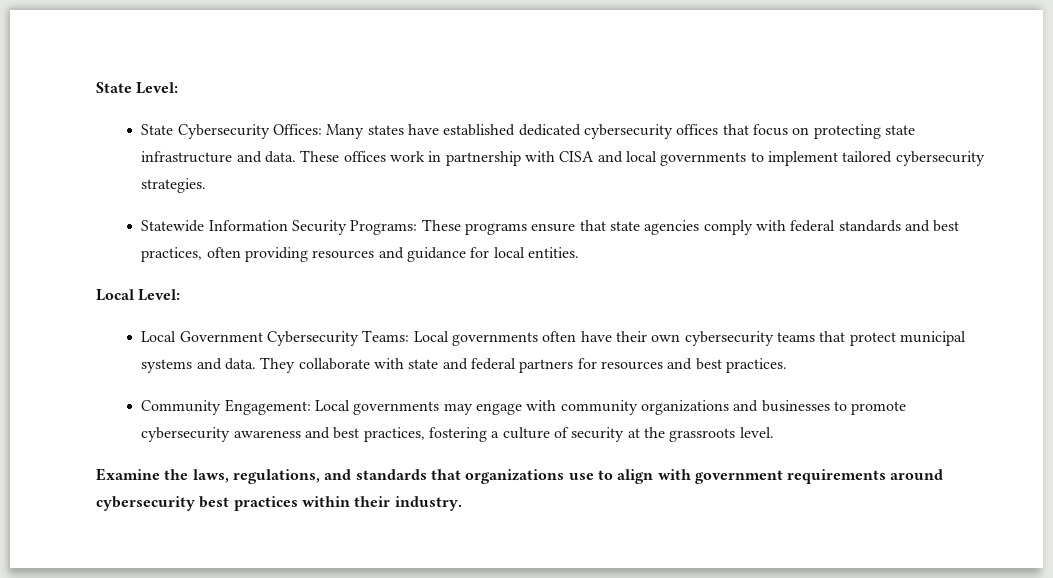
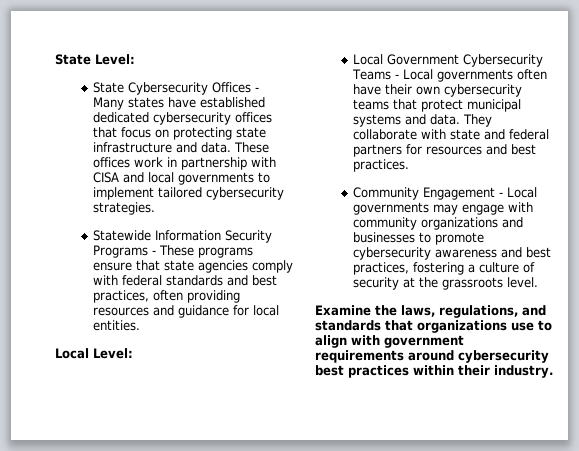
- State Cybersecurity Offices: Many states have established dedicated cybersecurity offices that focus on protecting state infrastructure and data.
+ State Cybersecurity Offices - Many states have established dedicated cybersecurity offices that focus on protecting state infrastructure and data.
- Statewide Information Security Programs: These programs ensure that state agencies comply with federal standards and best practices, often providing resources and guidance for local entities.
+ Statewide Information Security Programs - These programs ensure that state agencies comply with federal standards and best practices, often providing resources and guidance for local entities.
- Local Government Cybersecurity Teams: Local governments often have their own cybersecurity teams that protect municipal systems and data.
+ Local Government Cybersecurity Teams - Local governments often have their own cybersecurity teams that protect municipal systems and data.
- Community Engagement: Local governments may engage with community organizations and businesses to promote cybersecurity awareness and best practices, fostering a culture of security at the grassroots level.
+ Community Engagement - Local governments may engage with community organizations and businesses to promote cybersecurity awareness and best practices, fostering a culture of security at the grassroots level.

